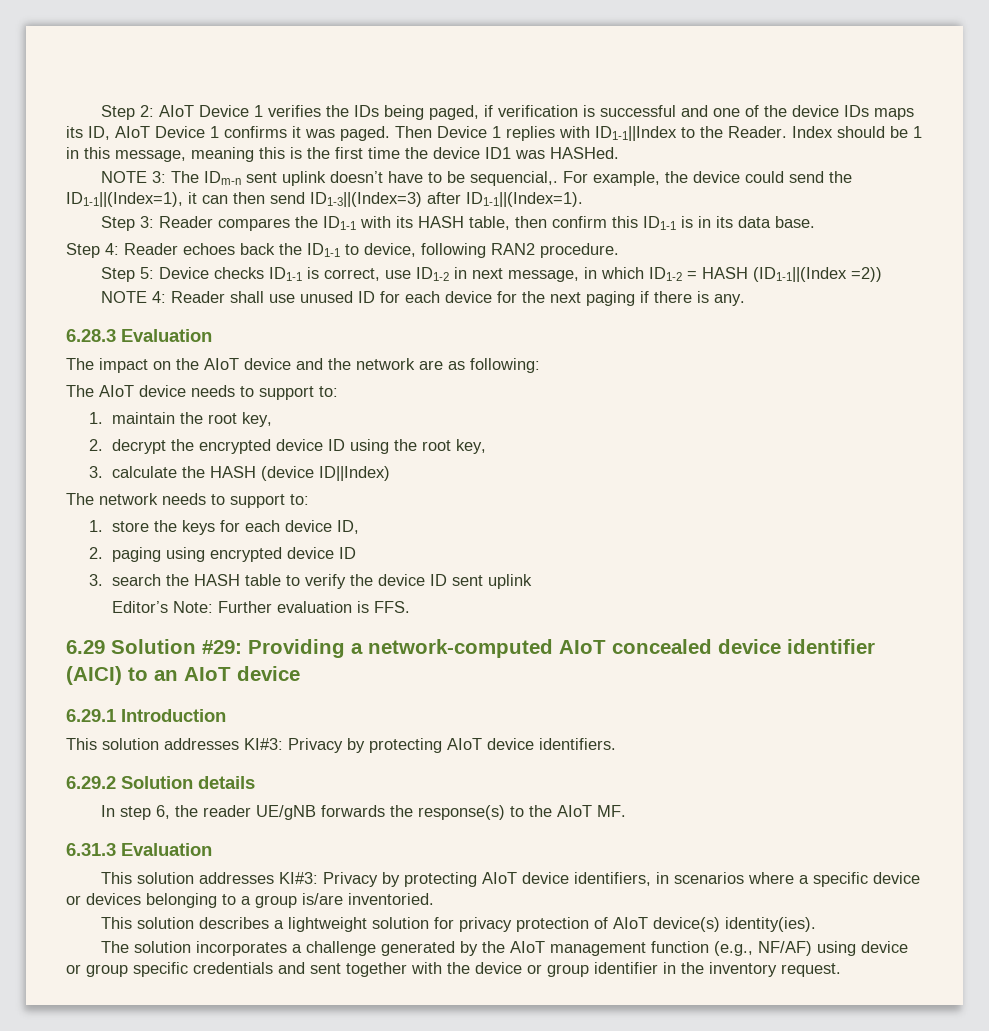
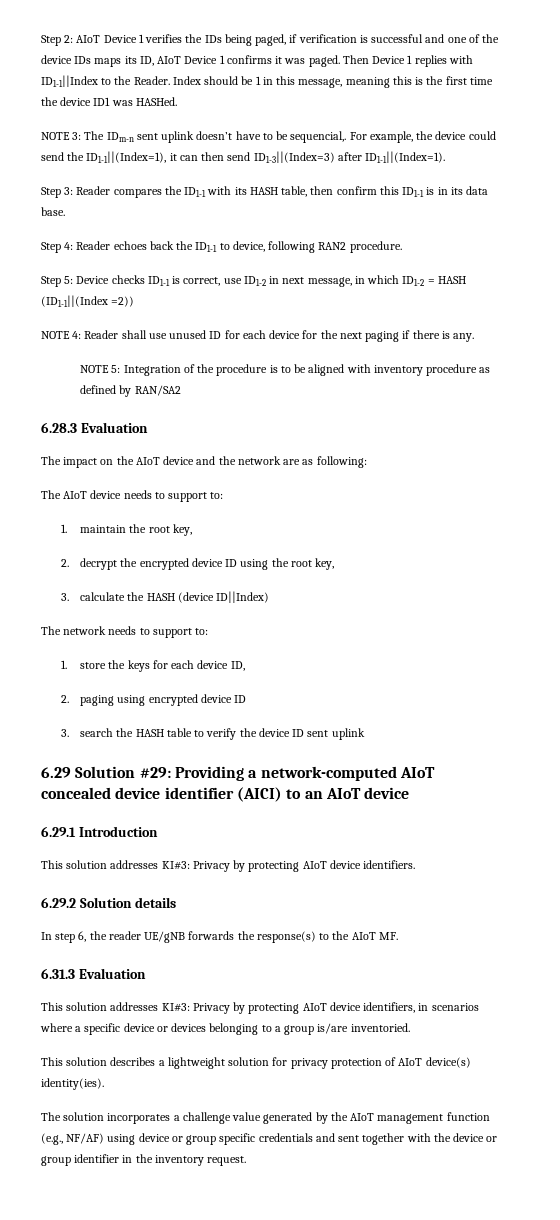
+ NOTE 5: Integration of the procedure is to be aligned with inventory procedure as defined by RAN/SA2
- Editor’s Note: Further evaluation is FFS.
- The solution incorporates a challenge generated by the AIoT management function (e.g., NF/AF) using device or group specific credentials and sent together with the device or group identifier in the inventory request.
+ The solution incorporates a challenge value generated by the AIoT management function (e.g., NF/AF) using device or group specific credentials and sent together with the device or group identifier in the inventory request.

